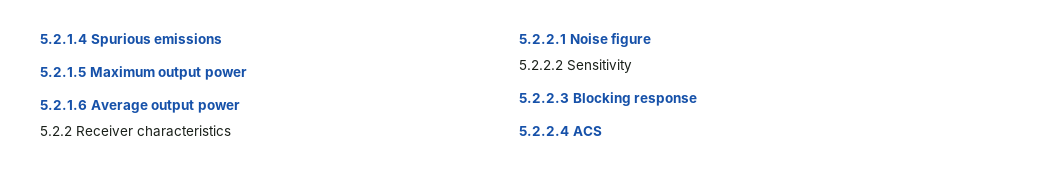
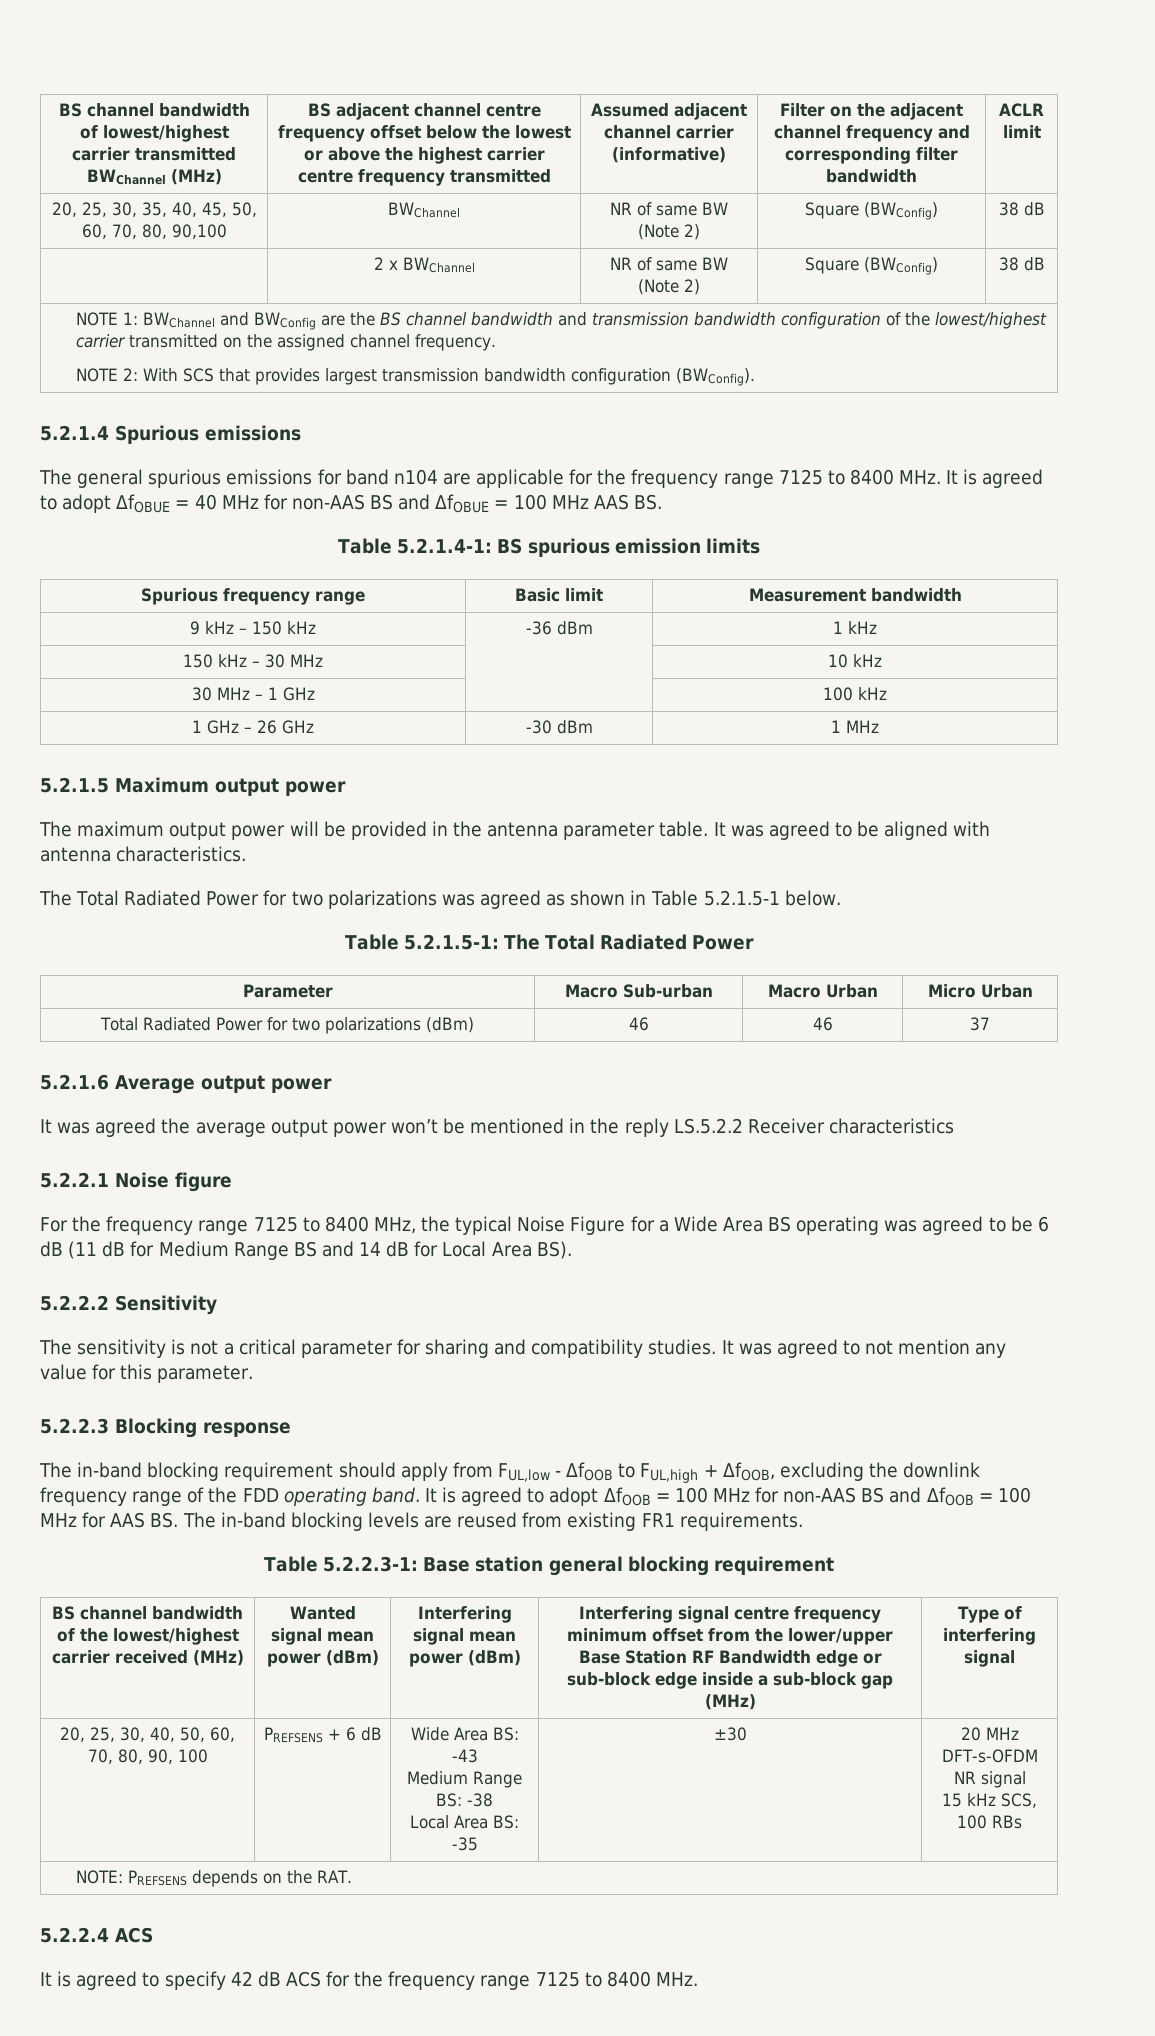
+ BS channel bandwidth of lowest/highest carrier transmitted BWChannel (MHz) | BS adjacent channel centre frequency offset below the lowest or above the highest carrier centre frequency transmitted | Assumed adjacent channel carrier (informative) | Filter on the adjacent channel frequency and corresponding filter bandwidth | ACLR limit
+ 20, 25, 30, 35, 40, 45, 50, 60, 70, 80, 90,100 | BWChannel | NR of same BW (Note 2) | Square (BWConfig) | 38 dB
+ | 2 x BWChannel | NR of same BW (Note 2) | Square (BWConfig) | 38 dB
+ NOTE 1: BWChannel and BWConfig are the BS channel bandwidth and transmission bandwidth configuration of the lowest/highest carrier transmitted on the assigned channel frequency.
+ NOTE 2: With SCS that provides largest transmission bandwidth configuration (BWConfig).
  5.2.1.4 Spurious emissions
+ The general spurious emissions for band n104 are applicable for the frequency range 7125 to 8400 MHz. It is agreed to adopt ΔfOBUE = 40 MHz for non-AAS BS and ΔfOBUE = 100 MHz AAS BS.
+ Table 5.2.1.4-1: BS spurious emission limits
+ Spurious frequency range | Basic limit | Measurement bandwidth
+ 9 kHz – 150 kHz | -36 dBm | 1 kHz
+ 150 kHz – 30 MHz | | 10 kHz
+ 30 MHz – 1 GHz | | 100 kHz
+ 1 GHz – 26 GHz | -30 dBm | 1 MHz
  5.2.1.5 Maximum output power
+ The maximum output power will be provided in the antenna parameter table. It was agreed to be aligned with antenna characteristics.
+ The Total Radiated Power for two polarizations was agreed as shown in Table 5.2.1.5-1 below.
+ Table 5.2.1.5-1: The Total Radiated Power
+ Parameter | Macro Sub-urban | Macro Urban | Micro Urban
+ Total Radiated Power for two polarizations (dBm) | 46 | 46 | 37
  5.2.1.6 Average output power
- 5.2.2 Receiver characteristics
+ It was agreed the average output power won’t be mentioned in the reply LS.5.2.2 Receiver characteristics
+ For the frequency range 7125 to 8400 MHz, the typical Noise Figure for a Wide Area BS operating was agreed to be 6 dB (11 dB for Medium Range BS and 14 dB for Local Area BS).
  5.2.2.2 Sensitivity
+ The sensitivity is not a critical parameter for sharing and compatibility studies. It was agreed to not mention any value for this parameter.
  5.2.2.3 Blocking response
+ The in-band blocking requirement should apply from FUL,low - ΔfOOB to FUL,high + ΔfOOB, excluding the downlink frequency range of the FDD operating band. It is agreed to adopt ΔfOOB = 100 MHz for non-AAS BS and ΔfOOB = 100 MHz for AAS BS. The in-band blocking levels are reused from existing FR1 requirements.
+ Table 5.2.2.3-1: Base station general blocking requirement
+ BS channel bandwidth of the lowest/highest carrier received (MHz) | Wanted signal mean power (dBm) | Interfering signal mean power (dBm) | Interfering signal centre frequency minimum offset from the lower/upper Base Station RF Bandwidth edge or sub-block edge inside a sub-block gap (MHz) | Type of interfering signal
+ 20, 25, 30, 40, 50, 60, 70, 80, 90, 100 | PREFSENS + 6 dB | Wide Area BS: -43
+ Medium Range BS: -38
+ Local Area BS: -35 | ±30 | 20 MHz DFT-s-OFDM NR signal
+ 15 kHz SCS, 100 RBs
+ NOTE: PREFSENS depends on the RAT.
  5.2.2.4 ACS
+ It is agreed to specify 42 dB ACS for the frequency range 7125 to 8400 MHz.

